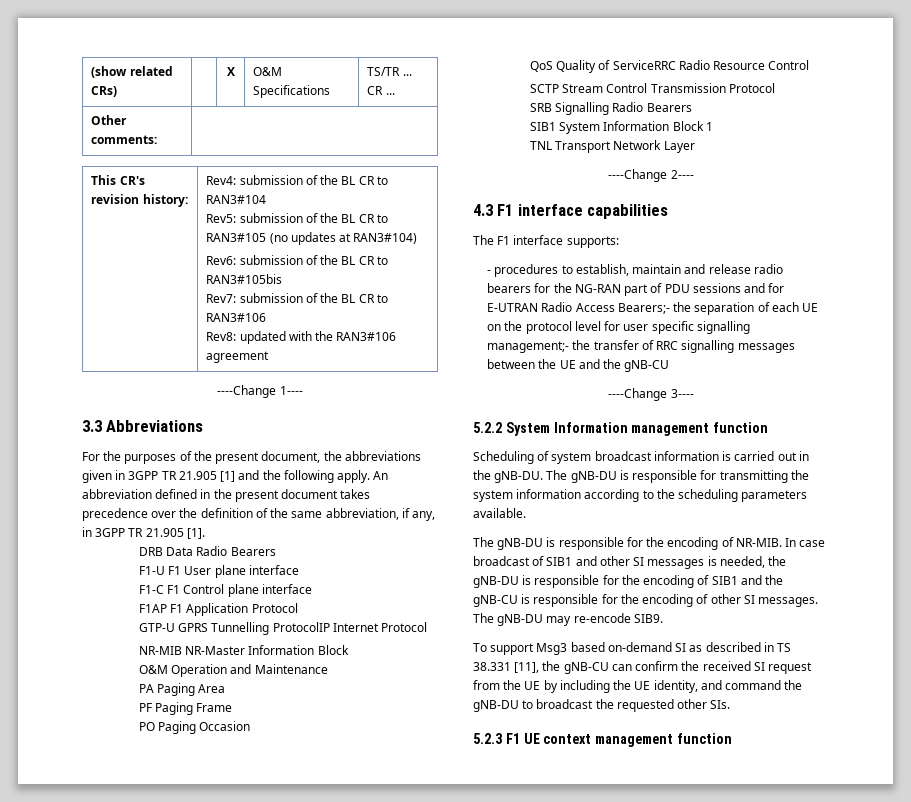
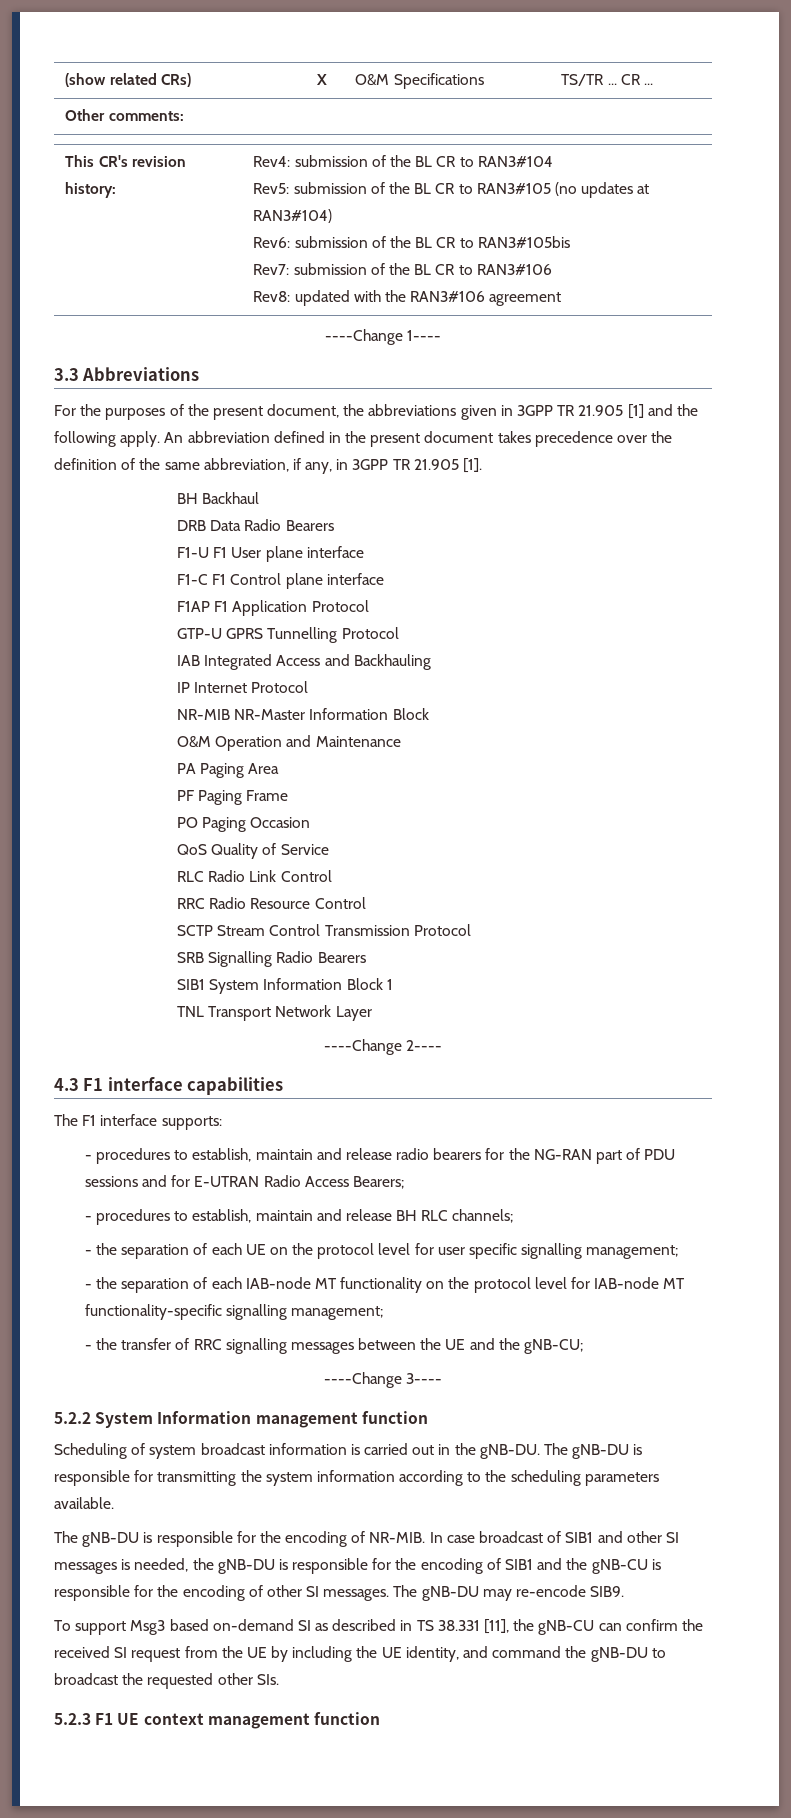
+ BH Backhaul
- GTP-U GPRS Tunnelling ProtocolIP Internet Protocol
+ GTP-U GPRS Tunnelling Protocol
+ IAB Integrated Access and Backhauling
+ IP Internet Protocol
- QoS Quality of ServiceRRC Radio Resource Control
+ QoS Quality of Service
+ RLC Radio Link Control
+ RRC Radio Resource Control
- - procedures to establish, maintain and release radio bearers for the NG-RAN part of PDU sessions and for E-UTRAN Radio Access Bearers;- the separation of each UE on the protocol level for user specific signalling management;- the transfer of RRC signalling messages between the UE and the gNB-CU
+ - procedures to establish, maintain and release radio bearers for the NG-RAN part of PDU sessions and for E-UTRAN Radio Access Bearers;
+ - procedures to establish, maintain and release BH RLC channels;
+ - the separation of each UE on the protocol level for user specific signalling management;
+ - the separation of each IAB-node MT functionality on the protocol level for IAB-node MT functionality-specific signalling management;
+ - the transfer of RRC signalling messages between the UE and the gNB-CU;

